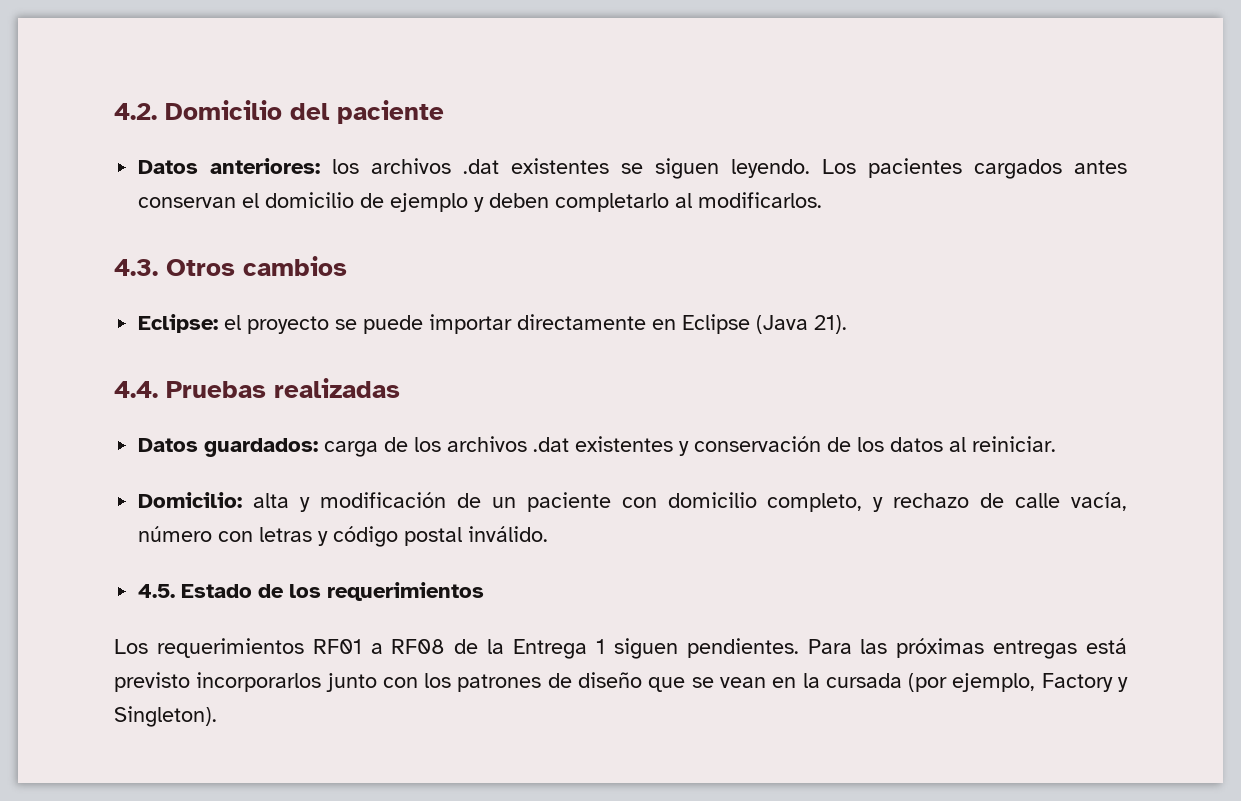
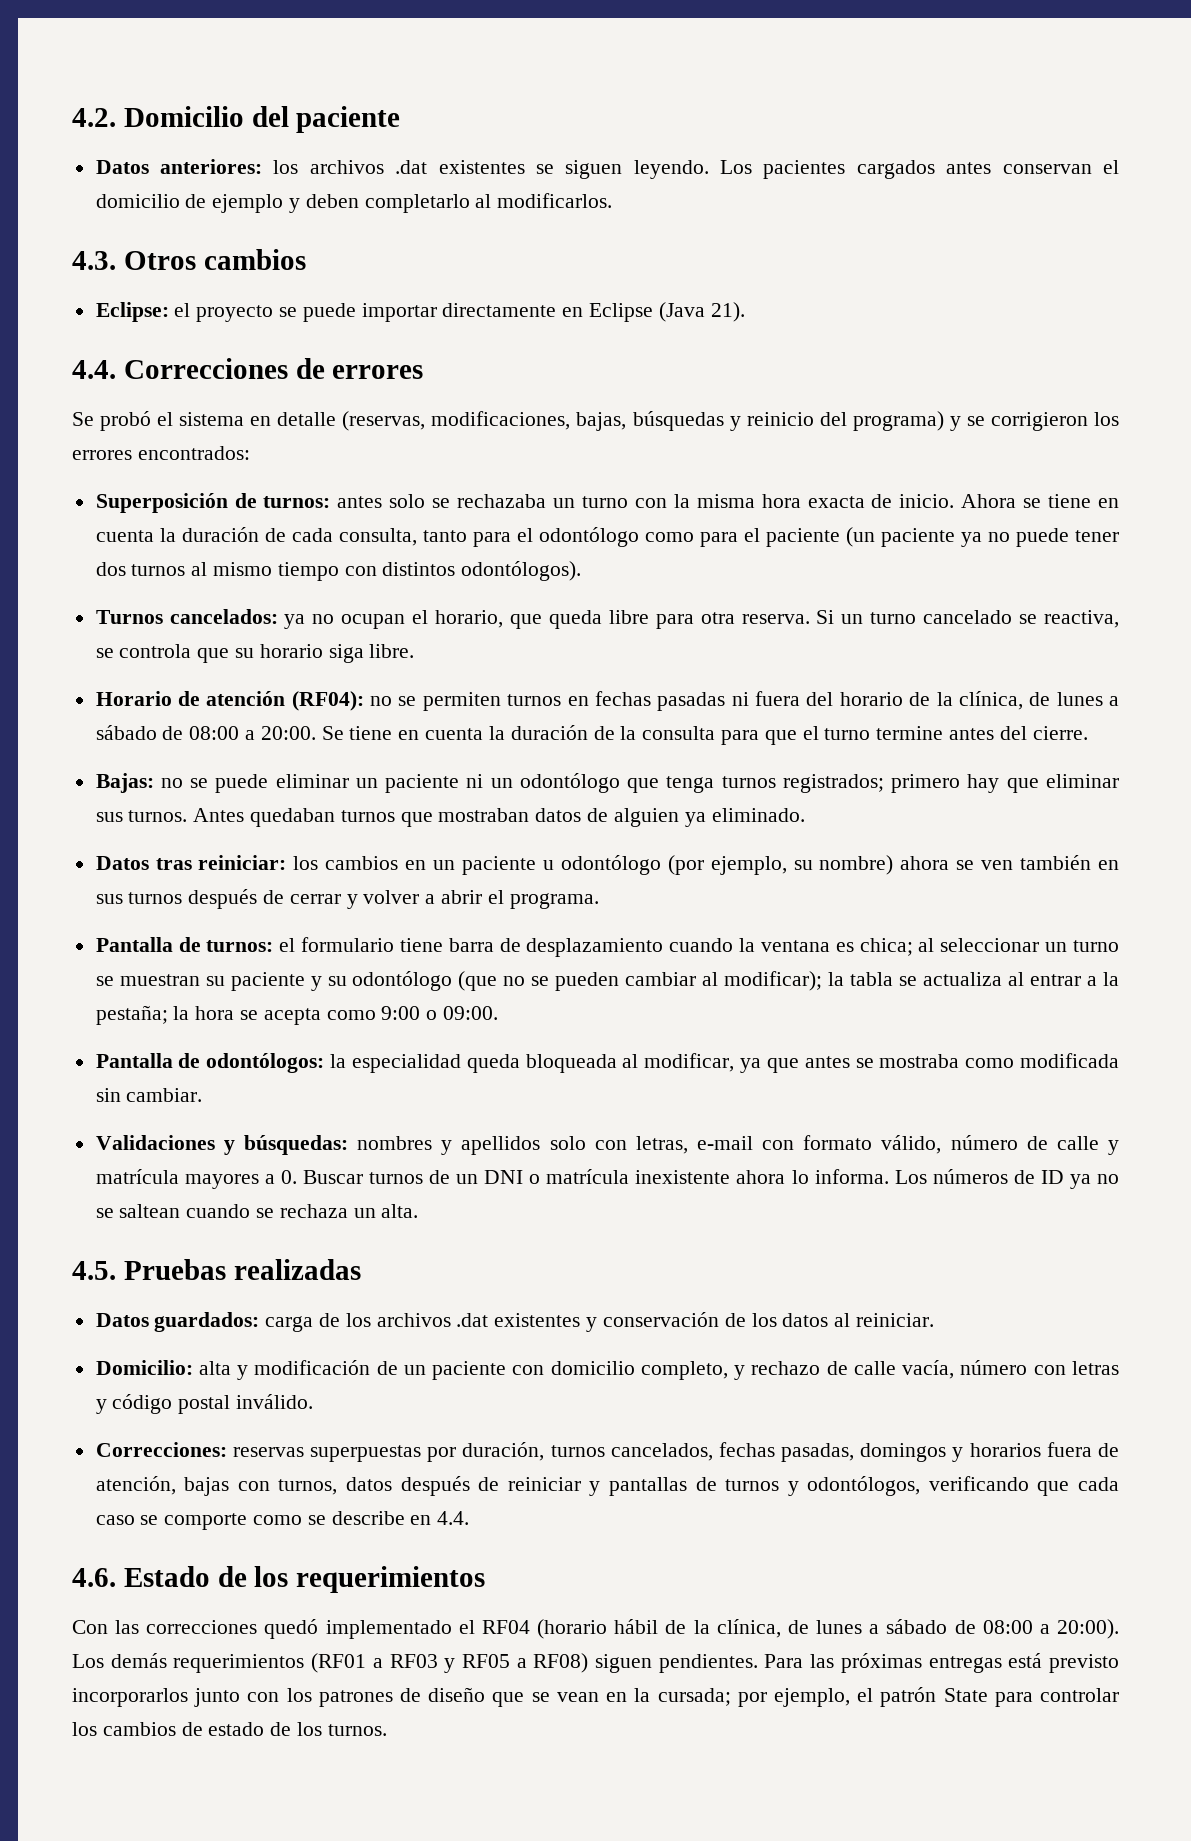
- 4.4. Pruebas realizadas
+ 4.4. Correcciones de errores
+ Se probó el sistema en detalle (reservas, modificaciones, bajas, búsquedas y reinicio del programa) y se corrigieron los errores encontrados:
+ Superposición de turnos: antes solo se rechazaba un turno con la misma hora exacta de inicio. Ahora se tiene en cuenta la duración de cada consulta, tanto para el odontólogo como para el paciente (un paciente ya no puede tener dos turnos al mismo tiempo con distintos odontólogos).
+ Turnos cancelados: ya no ocupan el horario, que queda libre para otra reserva. Si un turno cancelado se reactiva, se controla que su horario siga libre.
+ Horario de atención (RF04): no se permiten turnos en fechas pasadas ni fuera del horario de la clínica, de lunes a sábado de 08:00 a 20:00. Se tiene en cuenta la duración de la consulta para que el turno termine antes del cierre.
+ Bajas: no se puede eliminar un paciente ni un odontólogo que tenga turnos registrados; primero hay que eliminar sus turnos. Antes quedaban turnos que mostraban datos de alguien ya eliminado.
+ Datos tras reiniciar: los cambios en un paciente u odontólogo (por ejemplo, su nombre) ahora se ven también en sus turnos después de cerrar y volver a abrir el programa.
+ Pantalla de turnos: el formulario tiene barra de desplazamiento cuando la ventana es chica; al seleccionar un turno se muestran su paciente y su odontólogo (que no se pueden cambiar al modificar); la tabla se actualiza al entrar a la pestaña; la hora se acepta como 9:00 o 09:00.
+ Pantalla de odontólogos: la especialidad queda bloqueada al modificar, ya que antes se mostraba como modificada sin cambiar.
+ Validaciones y búsquedas: nombres y apellidos solo con letras, e-mail con formato válido, número de calle y matrícula mayores a 0. Buscar turnos de un DNI o matrícula inexistente ahora lo informa. Los números de ID ya no se saltean cuando se rechaza un alta.
+ 4.5. Pruebas realizadas
- 4.5. Estado de los requerimientos
- Los requerimientos RF01 a RF08 de la Entrega 1 siguen pendientes.
+ Correcciones: reservas superpuestas por duración, turnos cancelados, fechas pasadas, domingos y horarios fuera de atención, bajas con turnos, datos después de reiniciar y pantallas de turnos y odontólogos, verificando que cada caso se comporte como se describe en 4.4.
+ 4.6. Estado de los requerimientos
+ Con las correcciones quedó implementado el RF04 (horario hábil de la clínica, de lunes a sábado de 08:00 a 20:00). Los demás requerimientos (RF01 a RF03 y RF05 a RF08) siguen pendientes.
- Para las próximas entregas está previsto incorporarlos junto con los patrones de diseño que se vean en la cursada (por ejemplo, Factory y Singleton).
+ Para las próximas entregas está previsto incorporarlos junto con los patrones de diseño que se vean en la cursada; por ejemplo, el patrón State para controlar los cambios de estado de los turnos.

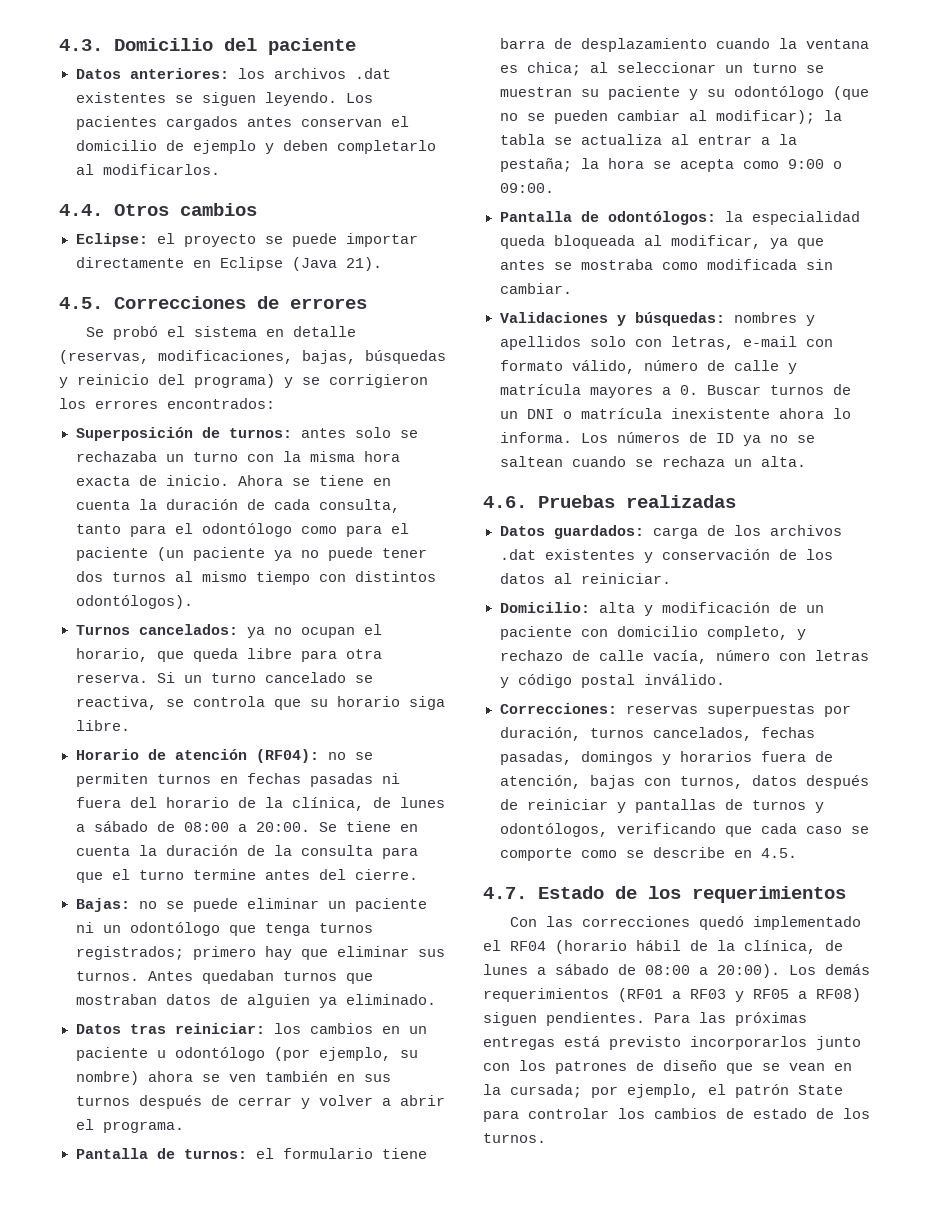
- 4.2. Domicilio del paciente
+ 4.3. Domicilio del paciente
- 4.3. Otros cambios
+ 4.4. Otros cambios
- 4.4. Correcciones de errores
+ 4.5. Correcciones de errores
- 4.5. Pruebas realizadas
+ 4.6. Pruebas realizadas
- Correcciones: reservas superpuestas por duración, turnos cancelados, fechas pasadas, domingos y horarios fuera de atención, bajas con turnos, datos después de reiniciar y pantallas de turnos y odontólogos, verificando que cada caso se comporte como se describe en 4.4.
- 4.6. Estado de los requerimientos
+ Correcciones: reservas superpuestas por duración, turnos cancelados, fechas pasadas, domingos y horarios fuera de atención, bajas con turnos, datos después de reiniciar y pantallas de turnos y odontólogos, verificando que cada caso se comporte como se describe en 4.5.
+ 4.7. Estado de los requerimientos

